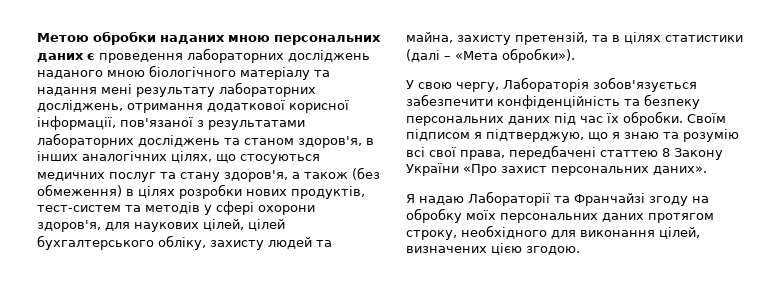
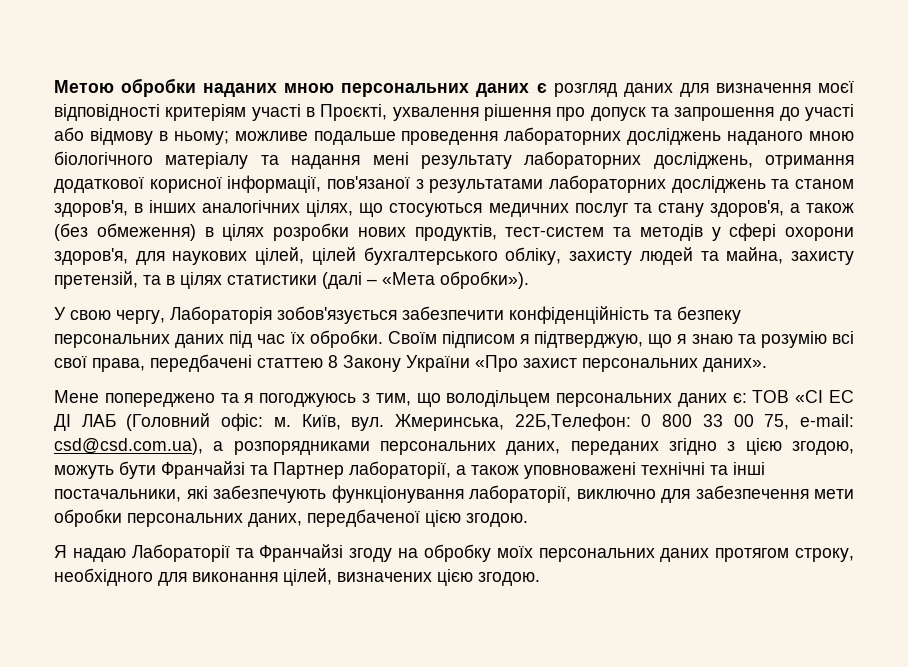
- Метою обробки наданих мною персональних даних є проведення лабораторних досліджень наданого мною біологічного матеріалу та надання мені результату лабораторних досліджень, отримання додаткової корисної інформації, пов'язаної з результатами лабораторних досліджень та станом здоров'я, в інших аналогічних цілях, що стосуються медичних послуг та стану здоров'я, а також (без обмеження) в цілях розробки нових продуктів, тест-систем та методів у сфері охорони здоров'я, для наукових цілей, цілей бухгалтерського обліку, захисту людей та майна, захисту претензій, та в цілях статистики (далі – «Мета обробки»).
+ Метою обробки наданих мною персональних даних є розгляд даних для визначення моєї відповідності критеріям участі в Проєкті, ухвалення рішення про допуск та запрошення до участі або відмову в ньому; можливе подальше проведення лабораторних досліджень наданого мною біологічного матеріалу та надання мені результату лабораторних досліджень, отримання додаткової корисної інформації, пов'язаної з результатами лабораторних досліджень та станом здоров'я, в інших аналогічних цілях, що стосуються медичних послуг та стану здоров'я, а також (без обмеження) в цілях розробки нових продуктів, тест-систем та методів у сфері охорони здоров'я, для наукових цілей, цілей бухгалтерського обліку, захисту людей та майна, захисту претензій, та в цілях статистики (далі – «Мета обробки»).
+ Мене попереджено та я погоджуюсь з тим, що володільцем персональних даних є: ТОВ «CІ ЕС ДІ ЛАБ (Головний офіс: м. Київ, вул. Жмеринська, 22Б,Телефон: 0 800 33 00 75, e-mail: csd@csd.com.ua), а розпорядниками персональних даних, переданих згідно з цією згодою, можуть бути Франчайзі та Партнер лабораторії, а також уповноважені технічні та інші постачальники, які забезпечують функціонування лабораторії, виключно для забезпечення мети обробки персональних даних, передбаченої цією згодою.

